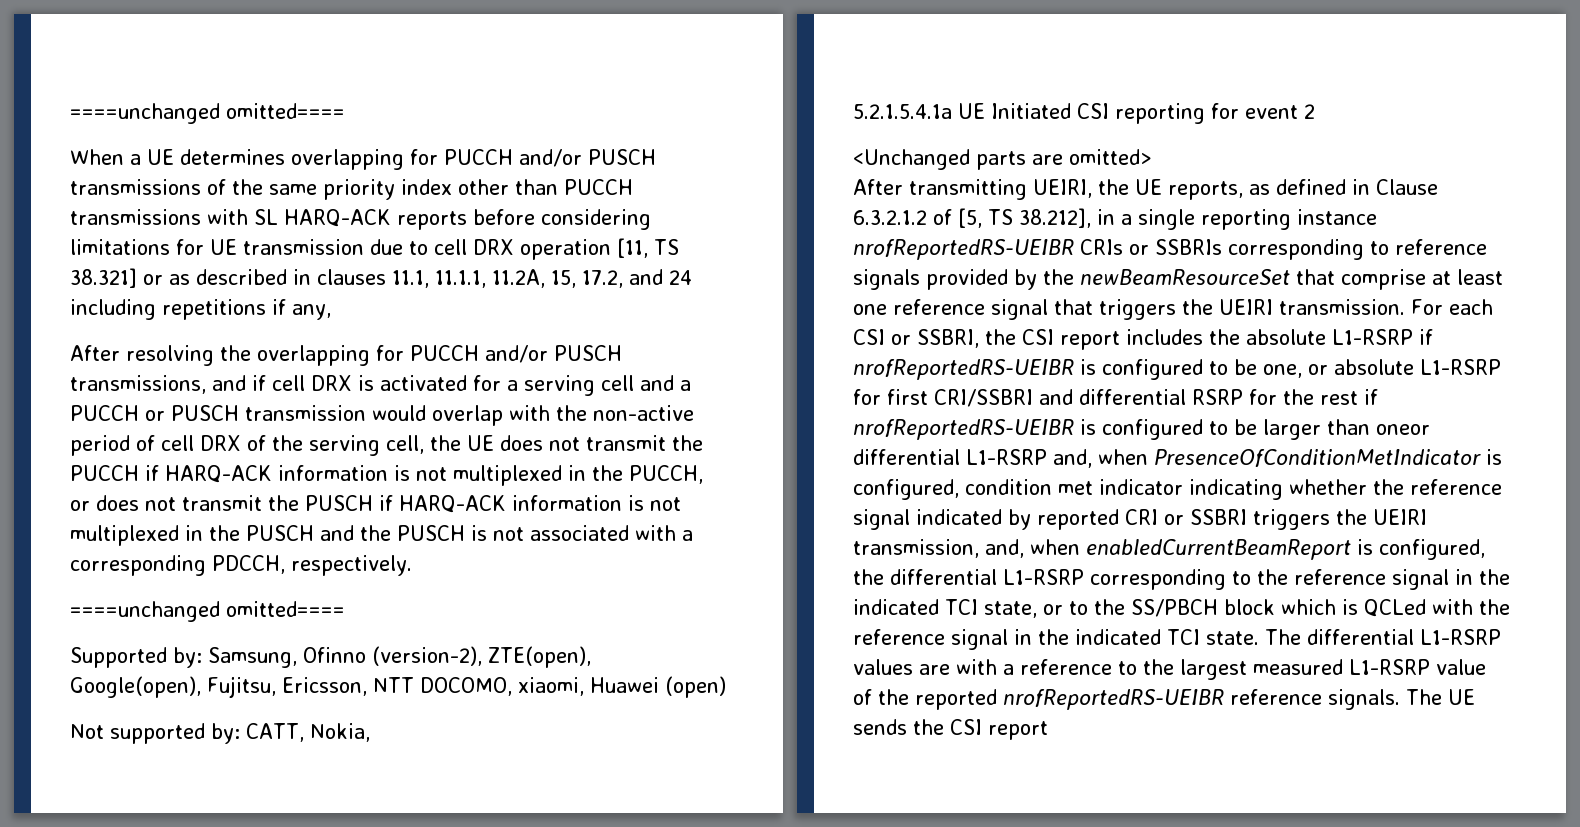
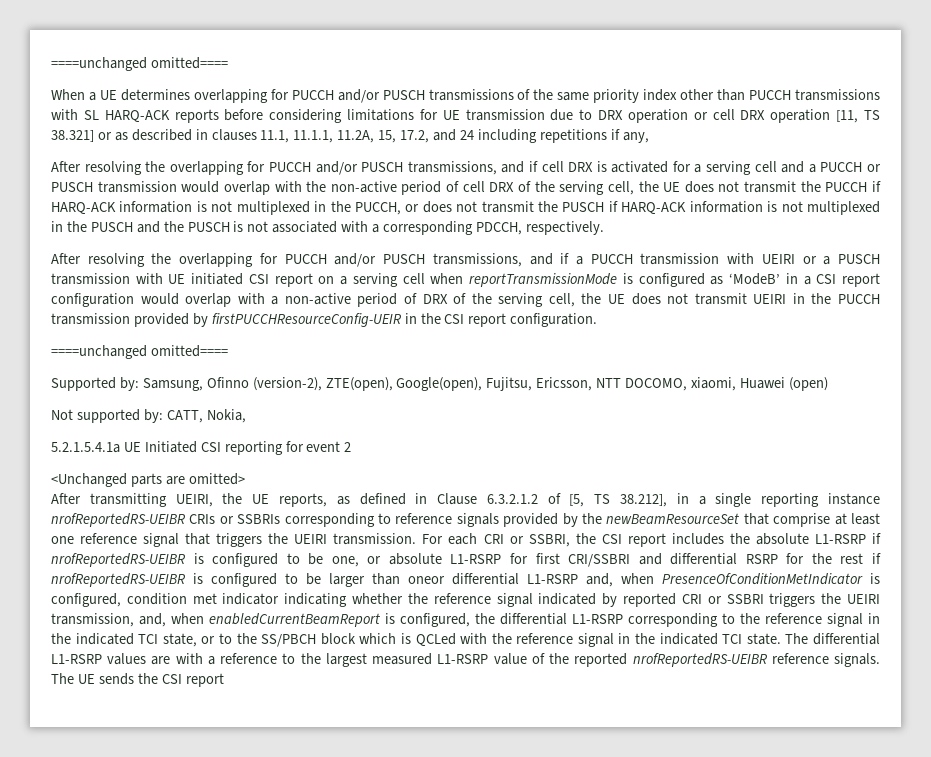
- When a UE determines overlapping for PUCCH and/or PUSCH transmissions of the same priority index other than PUCCH transmissions with SL HARQ-ACK reports before considering limitations for UE transmission due to cell DRX operation [11, TS 38.321] or as described in clauses 11.1, 11.1.1, 11.2A, 15, 17.2, and 24 including repetitions if any,
+ When a UE determines overlapping for PUCCH and/or PUSCH transmissions of the same priority index other than PUCCH transmissions with SL HARQ-ACK reports before considering limitations for UE transmission due to DRX operation or cell DRX operation [11, TS 38.321] or as described in clauses 11.1, 11.1.1, 11.2A, 15, 17.2, and 24 including repetitions if any,
+ After resolving the overlapping for PUCCH and/or PUSCH transmissions, and if a PUCCH transmission with UEIRI or a PUSCH transmission with UE initiated CSI report on a serving cell when reportTransmissionMode is configured as ‘ModeB’ in a CSI report configuration would overlap with a non-active period of DRX of the serving cell, the UE does not transmit UEIRI in the PUCCH transmission provided by firstPUCCHResourceConfig-UEIR in the CSI report configuration.
- For each CSI or SSBRI, the CSI report includes the absolute L1-RSRP if nrofReportedRS-UEIBR is configured to be one, or absolute L1-RSRP for first CRI/SSBRI and differential RSRP for the rest if nrofReportedRS-UEIBR is configured to be larger than oneor differential L1-RSRP and, when PresenceOfConditionMetIndicator is configured, condition met indicator indicating whether the reference signal indicated by reported CRI or SSBRI triggers the UEIRI transmission, and, when enabledCurrentBeamReport is configured, the differential L1-RSRP corresponding to the reference signal in the indicated TCI state, or to the SS/PBCH block which is QCLed with the reference signal in the indicated TCI state.
+ For each CRI or SSBRI, the CSI report includes the absolute L1-RSRP if nrofReportedRS-UEIBR is configured to be one, or absolute L1-RSRP for first CRI/SSBRI and differential RSRP for the rest if nrofReportedRS-UEIBR is configured to be larger than oneor differential L1-RSRP and, when PresenceOfConditionMetIndicator is configured, condition met indicator indicating whether the reference signal indicated by reported CRI or SSBRI triggers the UEIRI transmission, and, when enabledCurrentBeamReport is configured, the differential L1-RSRP corresponding to the reference signal in the indicated TCI state, or to the SS/PBCH block which is QCLed with the reference signal in the indicated TCI state.

